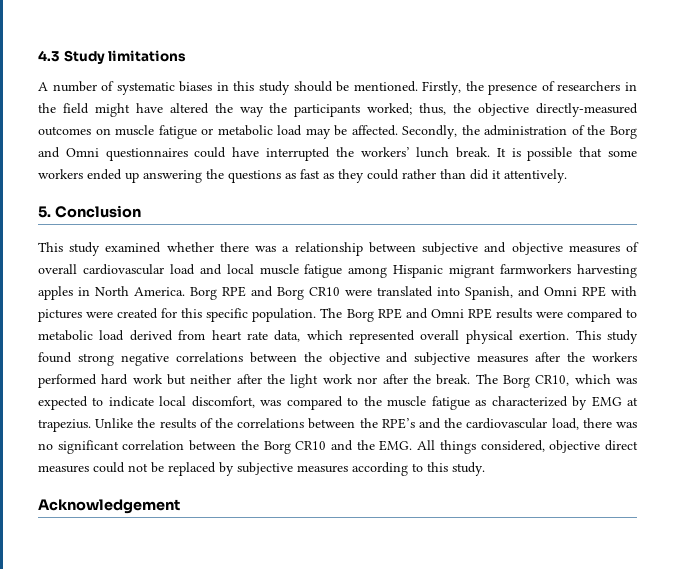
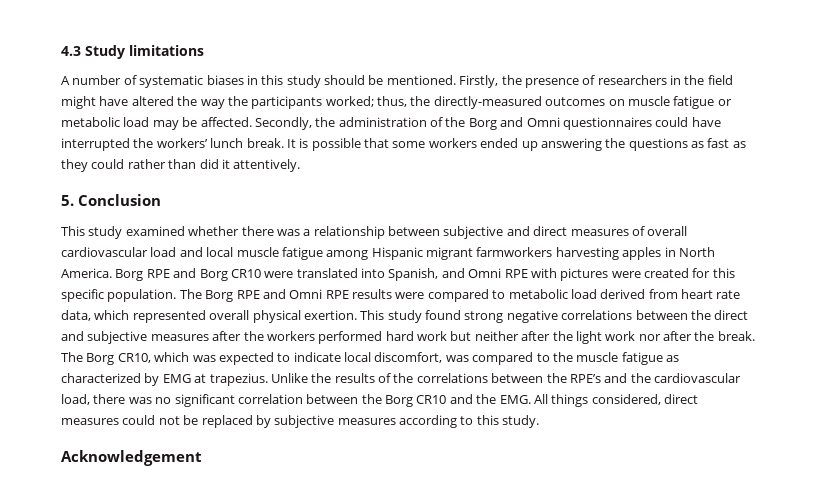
- Firstly, the presence of researchers in the field might have altered the way the participants worked; thus, the objective directly-measured outcomes on muscle fatigue or metabolic load may be affected.
+ Firstly, the presence of researchers in the field might have altered the way the participants worked; thus, the directly-measured outcomes on muscle fatigue or metabolic load may be affected.
- This study examined whether there was a relationship between subjective and objective measures of overall cardiovascular load and local muscle fatigue among Hispanic migrant farmworkers harvesting apples in North America.
+ This study examined whether there was a relationship between subjective and direct measures of overall cardiovascular load and local muscle fatigue among Hispanic migrant farmworkers harvesting apples in North America.
- This study found strong negative correlations between the objective and subjective measures after the workers performed hard work but neither after the light work nor after the break.
+ This study found strong negative correlations between the direct and subjective measures after the workers performed hard work but neither after the light work nor after the break.
- Unlike the results of the correlations between the RPE’s and the cardiovascular load, there was no significant correlation between the Borg CR10 and the EMG. All things considered, objective direct measures could not be replaced by subjective measures according to this study.
+ Unlike the results of the correlations between the RPE’s and the cardiovascular load, there was no significant correlation between the Borg CR10 and the EMG. All things considered, direct measures could not be replaced by subjective measures according to this study.

